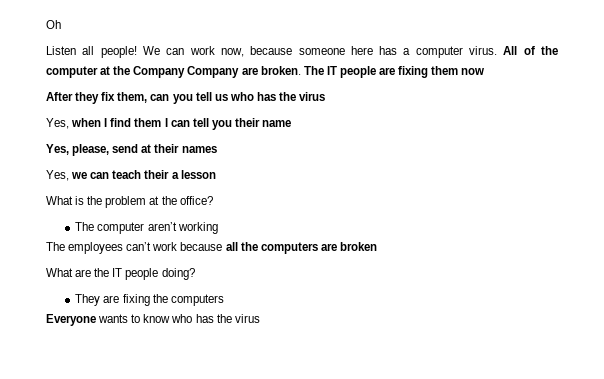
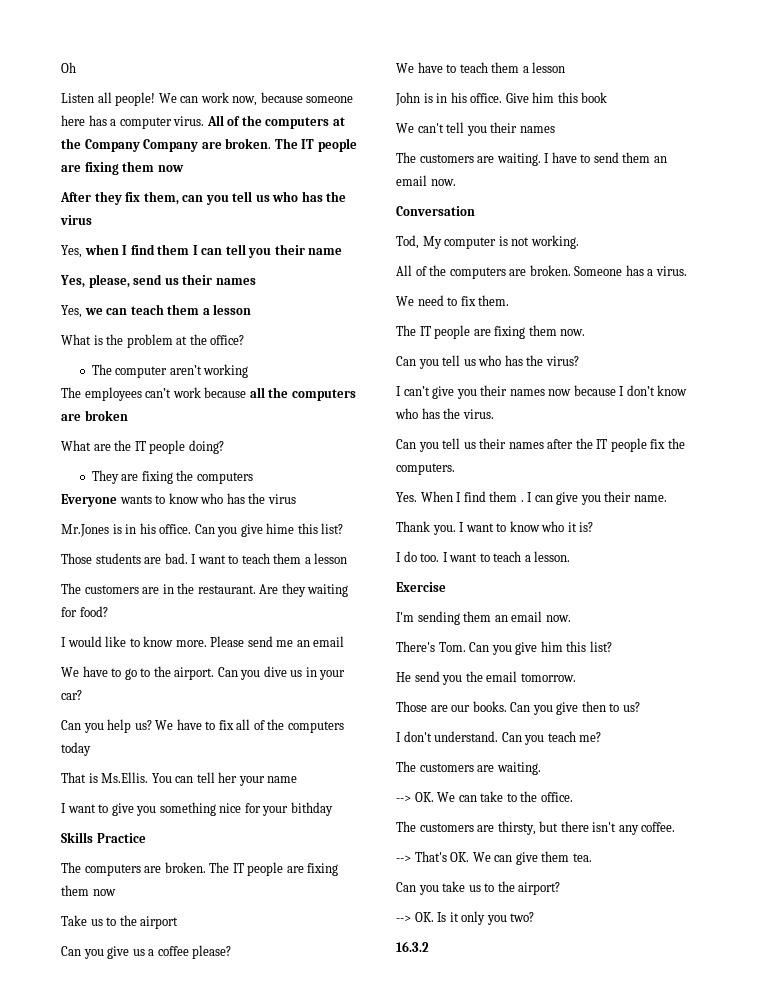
- All of the computer at the Company Company are broken.
+ All of the computers at the Company Company are broken.
- Yes, please, send at their names
+ Yes, please, send us their names
- Yes, we can teach their a lesson
+ Yes, we can teach them a lesson
+ Mr.Jones is in his office. Can you give hime this list?
+ Those students are bad. I want to teach them a lesson
+ The customers are in the restaurant. Are they waiting for food?
+ I would like to know more. Please send me an email
+ We have to go to the airport. Can you dive us in your car?
+ Can you help us? We have to fix all of the computers today
+ That is Ms.Ellis. You can tell her your name
+ I want to give you something nice for your bithday
+ Skills Practice
+ The computers are broken. The IT people are fixing them now
+ Take us to the airport
+ Can you give us a coffee please?
+ We have to teach them a lesson
+ John is in his office. Give him this book
+ We can't tell you their names
+ The customers are waiting. I have to send them an email now.
+ Conversation
+ Tod, My computer is not working.
+ All of the computers are broken. Someone has a virus.
+ We need to fix them.
+ The IT people are fixing them now.
+ Can you tell us who has the virus?
+ I can’t give you their names now because I don’t know who has the virus.
+ Can you tell us their names after the IT people fix the computers.
+ Yes. When I find them . I can give you their name.
+ Thank you. I want to know who it is?
+ I do too. I want to teach a lesson.
+ Exercise
+ I'm sending them an email now.
+ There's Tom. Can you give him this list?
+ He send you the email tomorrow.
+ Those are our books. Can you give then to us?
+ I don't understand. Can you teach me?
+ The customers are waiting.
+ --> OK. We can take to the office.
+ The customers are thirsty, but there isn't any coffee.
+ --> That's OK. We can give them tea.
+ Can you take us to the airport?
+ --> OK. Is it only you two?
+ 16.3.2

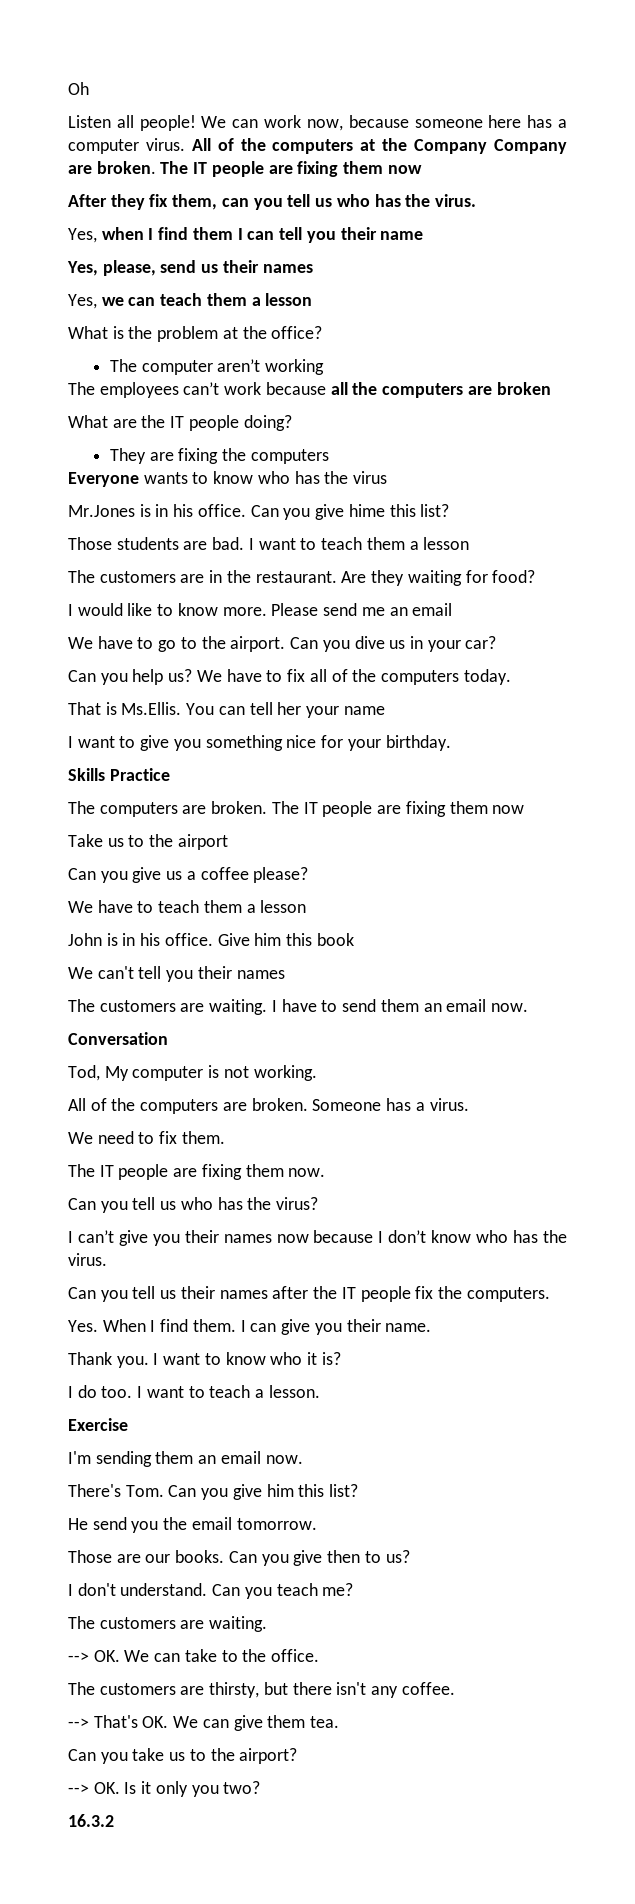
- After they fix them, can you tell us who has the virus
+ After they fix them, can you tell us who has the virus.
- We have to fix all of the computers today
+ We have to fix all of the computers today.
- I want to give you something nice for your bithday
+ I want to give you something nice for your birthday.
- Yes. When I find them .
+ Yes. When I find them.

